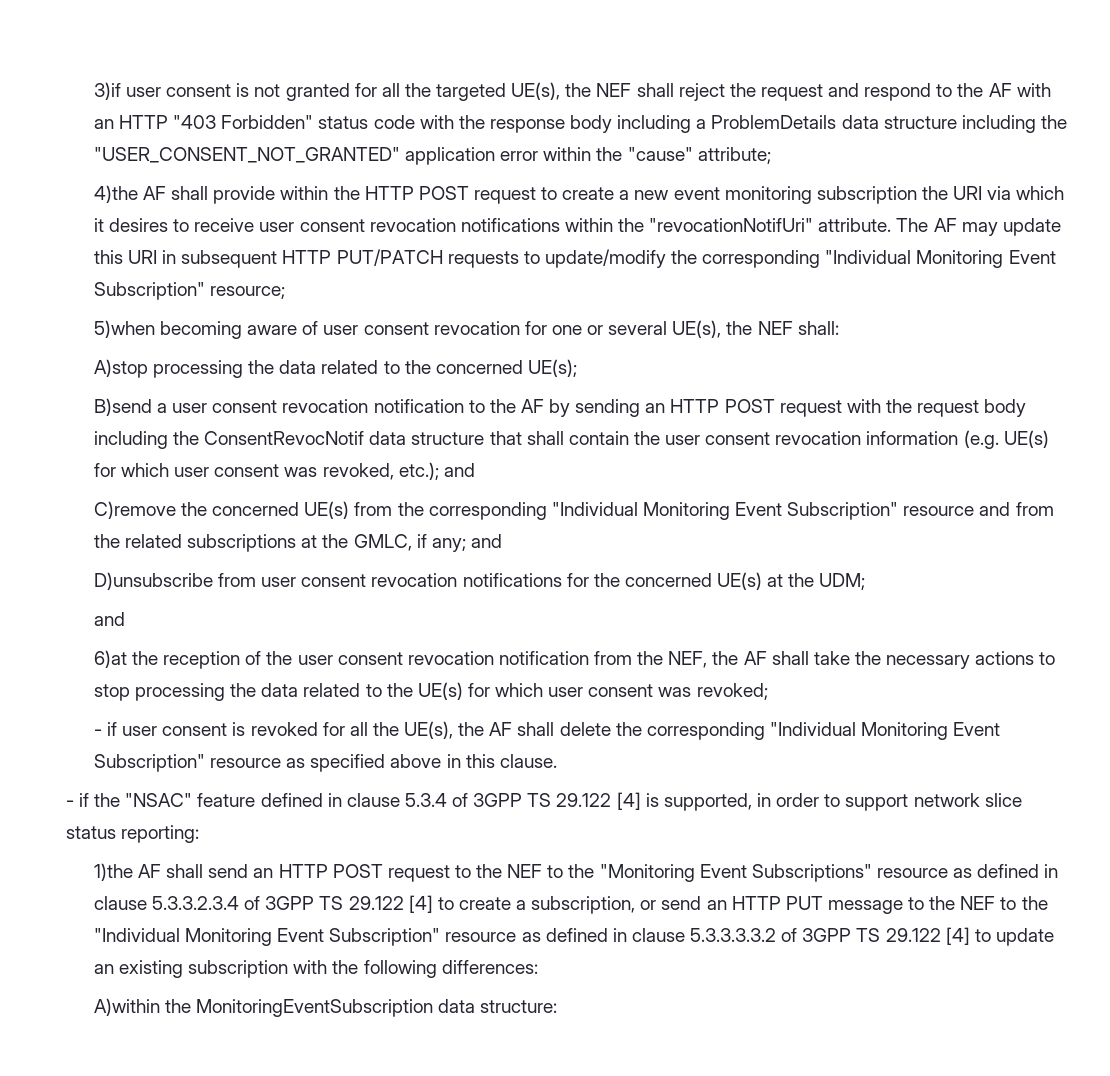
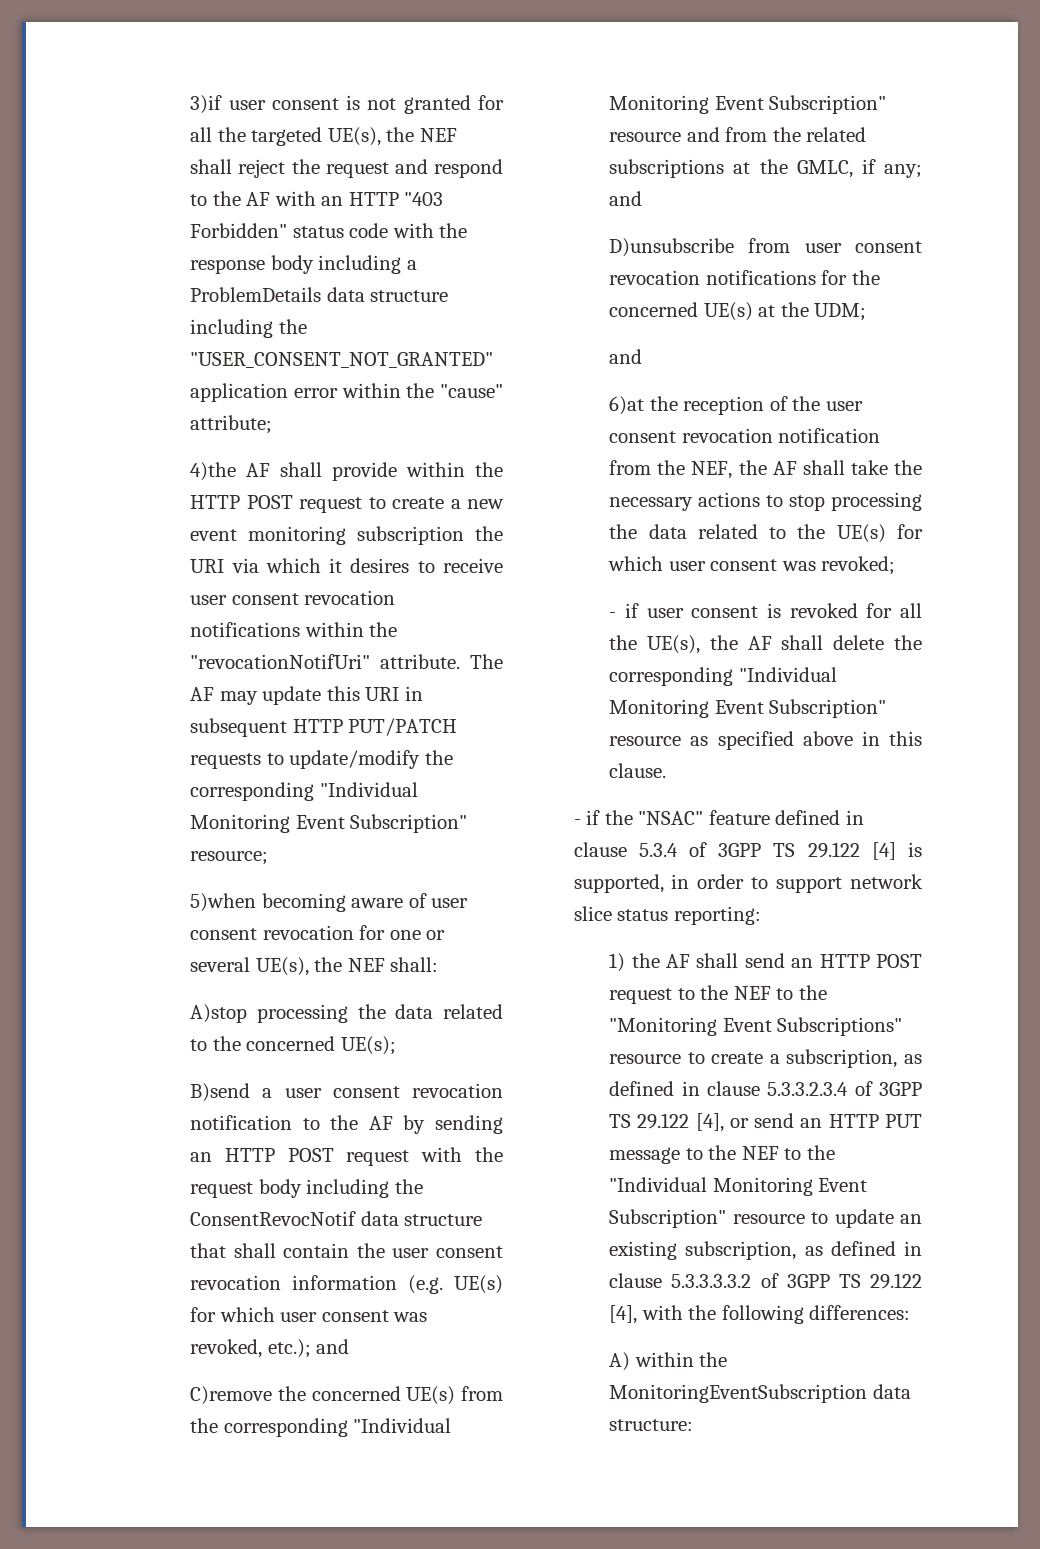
- 1)the AF shall send an HTTP POST request to the NEF to the "Monitoring Event Subscriptions" resource as defined in clause 5.3.3.2.3.4 of 3GPP TS 29.122 [4] to create a subscription, or send an HTTP PUT message to the NEF to the "Individual Monitoring Event Subscription" resource as defined in clause 5.3.3.3.3.2 of 3GPP TS 29.122 [4] to update an existing subscription with the following differences:
+ 1) the AF shall send an HTTP POST request to the NEF to the "Monitoring Event Subscriptions" resource to create a subscription, as defined in clause 5.3.3.2.3.4 of 3GPP TS 29.122 [4], or send an HTTP PUT message to the NEF to the "Individual Monitoring Event Subscription" resource to update an existing subscription, as defined in clause 5.3.3.3.3.2 of 3GPP TS 29.122 [4], with the following differences:
- A)within the MonitoringEventSubscription data structure:
+ A) within the MonitoringEventSubscription data structure:

